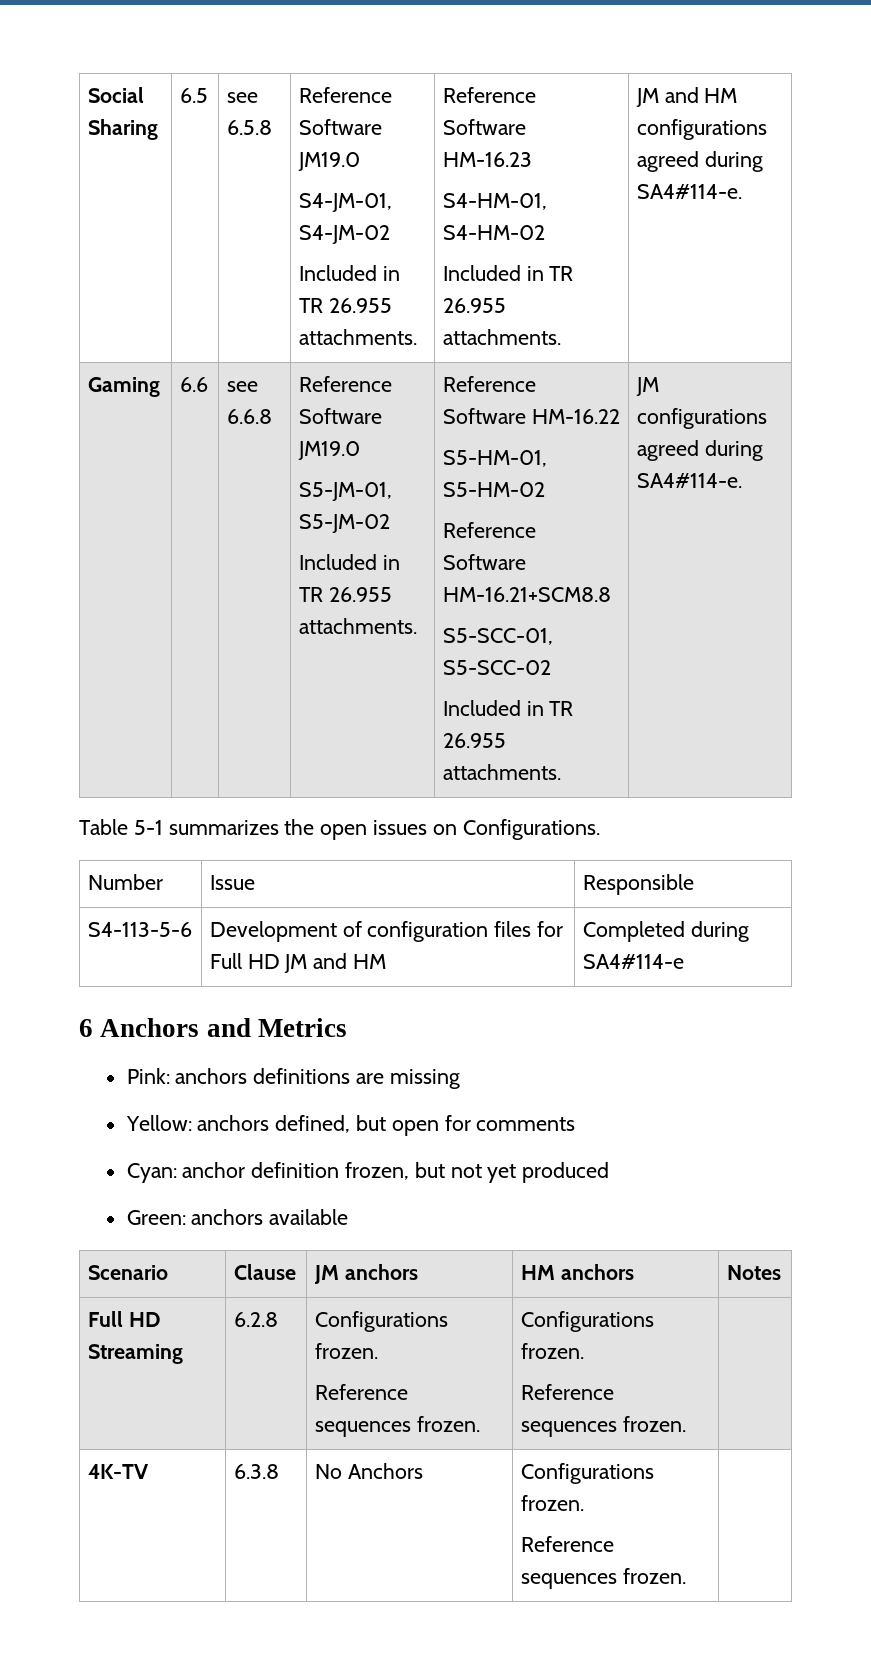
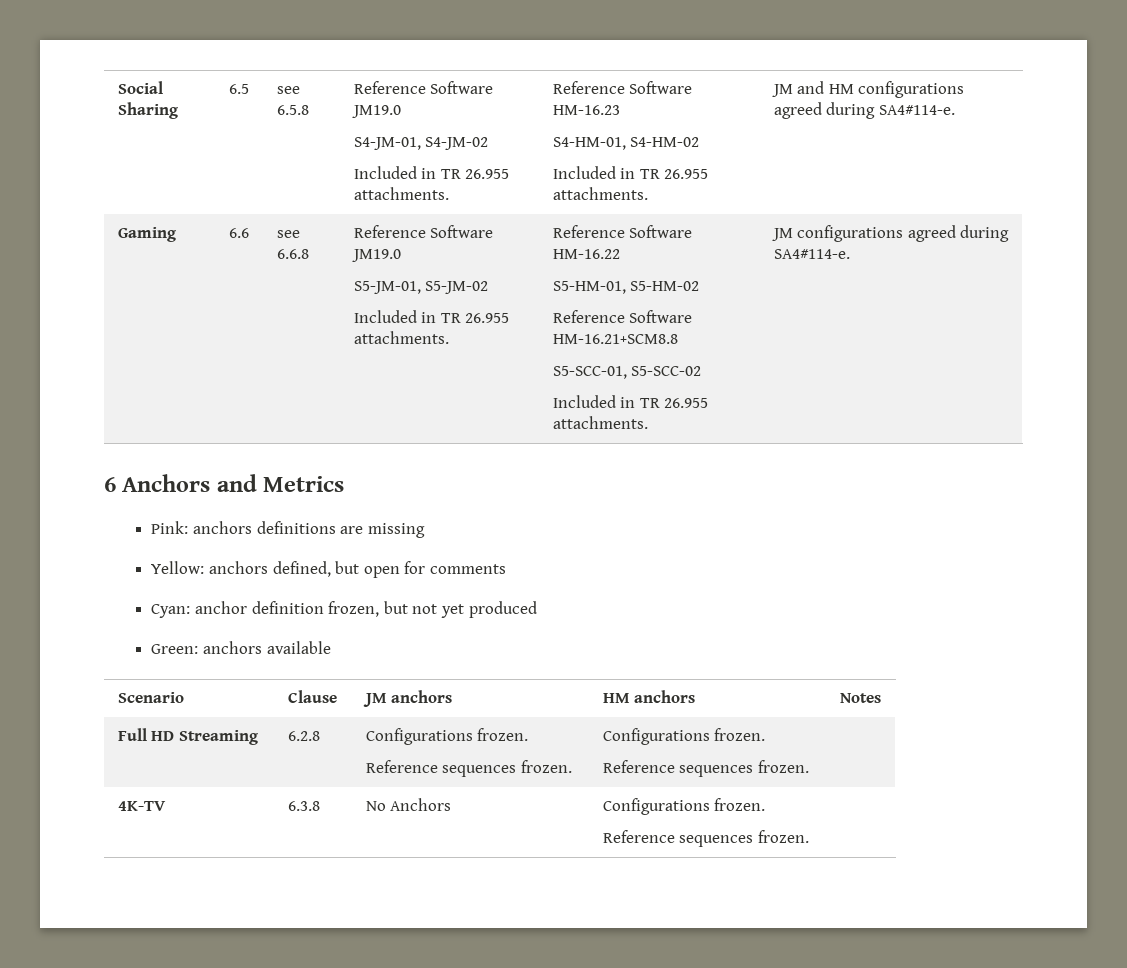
- Table 5-1 summarizes the open issues on Configurations.
- Number | Issue | Responsible
- S4-113-5-6 | Development of configuration files for Full HD JM and HM | Completed during SA4#114-e

